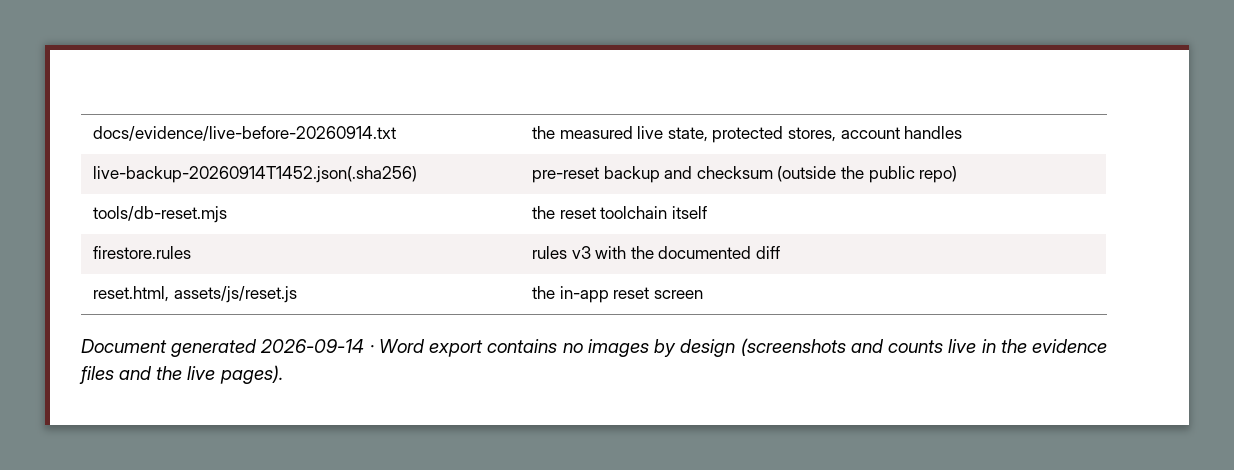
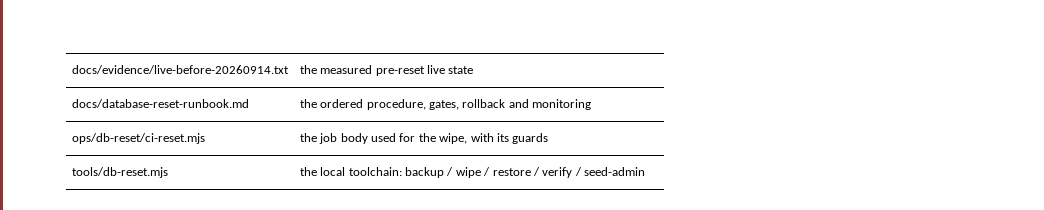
- docs/evidence/live-before-20260914.txt | the measured live state, protected stores, account handles
- live-backup-20260914T1452.json(.sha256) | pre-reset backup and checksum (outside the public repo)
- tools/db-reset.mjs | the reset toolchain itself
- firestore.rules | rules v3 with the documented diff
- reset.html, assets/js/reset.js | the in-app reset screen
- Document generated 2026-09-14 · Word export contains no images by design (screenshots and counts live in the evidence files and the live pages).
+ docs/evidence/live-before-20260914.txt | the measured pre-reset live state
+ docs/database-reset-runbook.md | the ordered procedure, gates, rollback and monitoring
+ ops/db-reset/ci-reset.mjs | the job body used for the wipe, with its guards
+ tools/db-reset.mjs | the local toolchain: backup / wipe / restore / verify / seed-admin

